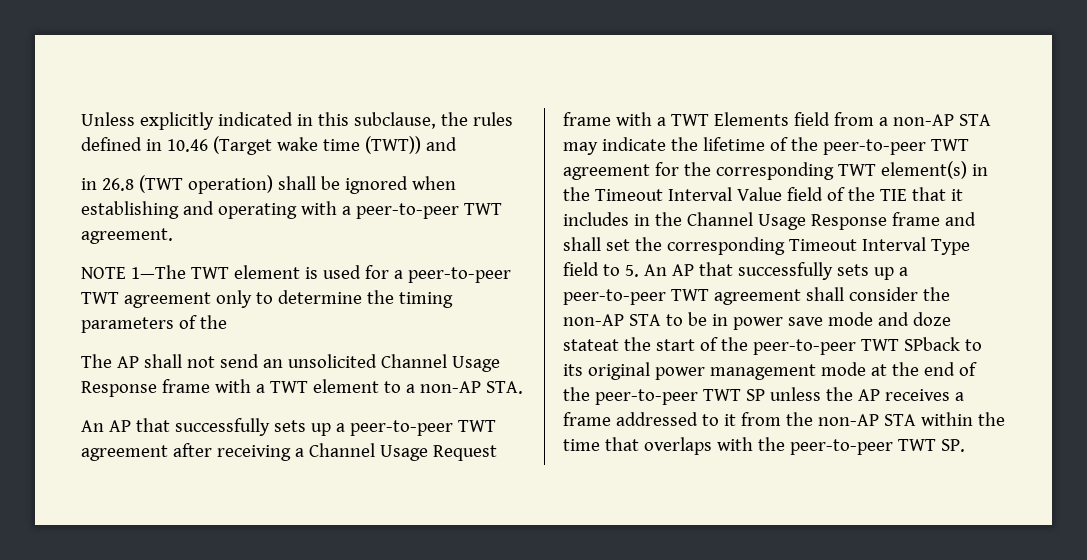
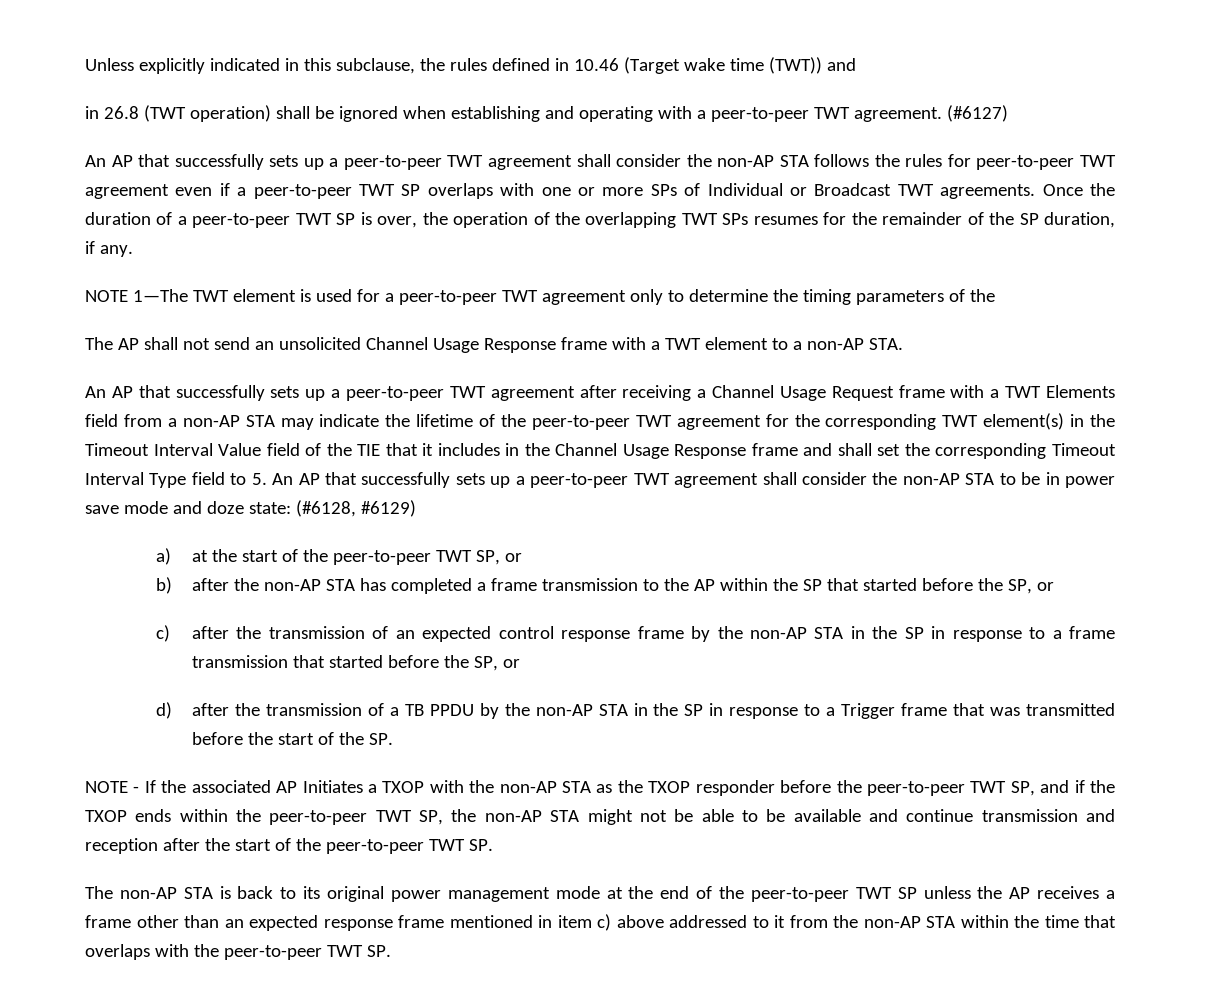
+ (#6127)
+ An AP that successfully sets up a peer-to-peer TWT agreement shall consider the non-AP STA follows the rules for peer-to-peer TWT agreement even if a peer-to-peer TWT SP overlaps with one or more SPs of Individual or Broadcast TWT agreements. Once the duration of a peer-to-peer TWT SP is over, the operation of the overlapping TWT SPs resumes for the remainder of the SP duration, if any.
- An AP that successfully sets up a peer-to-peer TWT agreement after receiving a Channel Usage Request frame with a TWT Elements field from a non-AP STA may indicate the lifetime of the peer-to-peer TWT agreement for the corresponding TWT element(s) in the Timeout Interval Value field of the TIE that it includes in the Channel Usage Response frame and shall set the corresponding Timeout Interval Type field to 5. An AP that successfully sets up a peer-to-peer TWT agreement shall consider the non-AP STA to be in power save mode and doze stateat the start of the peer-to-peer TWT SPback to its original power management mode at the end of the peer-to-peer TWT SP unless the AP receives a frame addressed to it from the non-AP STA within the time that overlaps with the peer-to-peer TWT SP.
+ An AP that successfully sets up a peer-to-peer TWT agreement after receiving a Channel Usage Request frame with a TWT Elements field from a non-AP STA may indicate the lifetime of the peer-to-peer TWT agreement for the corresponding TWT element(s) in the Timeout Interval Value field of the TIE that it includes in the Channel Usage Response frame and shall set the corresponding Timeout Interval Type field to 5. An AP that successfully sets up a peer-to-peer TWT agreement shall consider the non-AP STA to be in power save mode and doze state: (#6128, #6129)
+ a) at the start of the peer-to-peer TWT SP, or
+ b) after the non-AP STA has completed a frame transmission to the AP within the SP that started before the SP, or
+ c) after the transmission of an expected control response frame by the non-AP STA in the SP in response to a frame transmission that started before the SP, or
+ d) after the transmission of a TB PPDU by the non-AP STA in the SP in response to a Trigger frame that was transmitted before the start of the SP.
+ NOTE - If the associated AP Initiates a TXOP with the non-AP STA as the TXOP responder before the peer-to-peer TWT SP, and if the TXOP ends within the peer-to-peer TWT SP, the non-AP STA might not be able to be available and continue transmission and reception after the start of the peer-to-peer TWT SP.
+ The non-AP STA is back to its original power management mode at the end of the peer-to-peer TWT SP unless the AP receives a frame other than an expected response frame mentioned in item c) above addressed to it from the non-AP STA within the time that overlaps with the peer-to-peer TWT SP.

